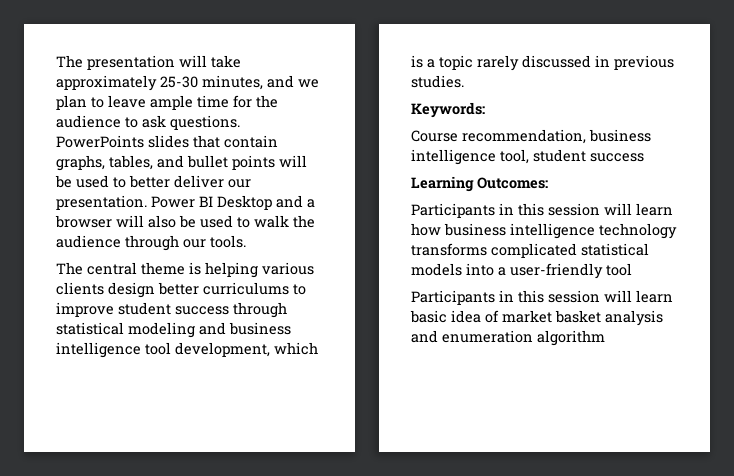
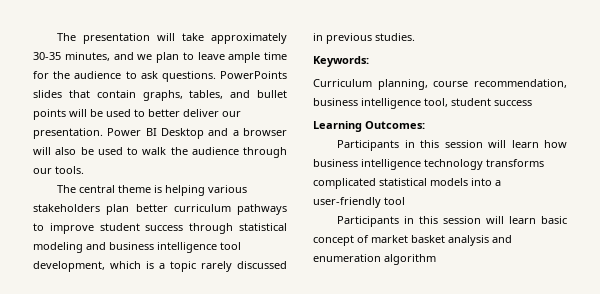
- The presentation will take approximately 25-30 minutes, and we plan to leave ample time for the audience to ask questions.
+ The presentation will take approximately 30-35 minutes, and we plan to leave ample time for the audience to ask questions.
- The central theme is helping various clients design better curriculums to improve student success through statistical modeling and business intelligence tool development, which is a topic rarely discussed in previous studies.
+ The central theme is helping various stakeholders plan better curriculum pathways to improve student success through statistical modeling and business intelligence tool development, which is a topic rarely discussed in previous studies.
- Course recommendation, business intelligence tool, student success
+ Curriculum planning, course recommendation, business intelligence tool, student success
- Participants in this session will learn basic idea of market basket analysis and enumeration algorithm
+ Participants in this session will learn basic concept of market basket analysis and enumeration algorithm

